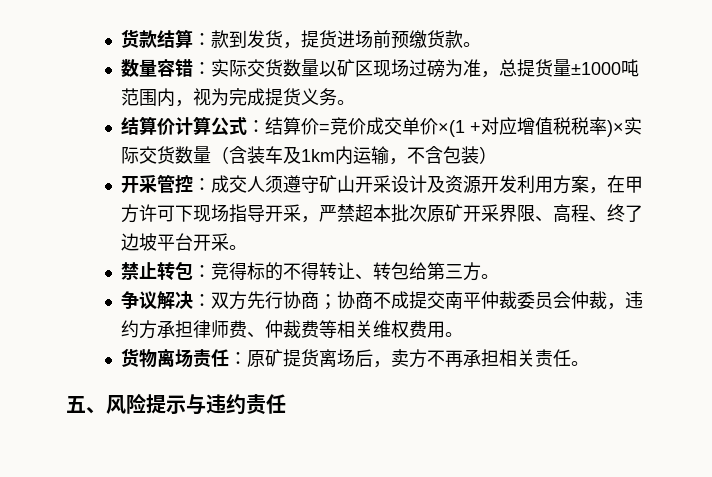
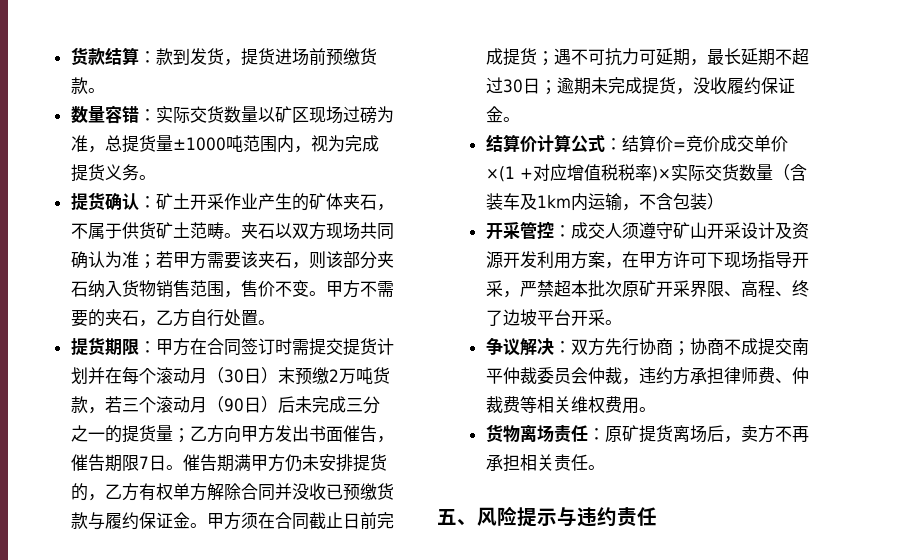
+ 提货确认：矿土开采作业产生的矿体夹石，不属于供货矿土范畴。夹石以双方现场共同确认为准；若甲方需要该夹石，则该部分夹石纳入货物销售范围，售价不变。甲方不需要的夹石，乙方自行处置。
+ 提货期限：甲方在合同签订时需提交提货计划并在每个滚动月（30日）末预缴2万吨货款，若三个滚动月（90日）后未完成三分之一的提货量；乙方向甲方发出书面催告，催告期限7日。催告期满甲方仍未安排提货的，乙方有权单方解除合同并没收已预缴货款与履约保证金。甲方须在合同截止日前完成提货；遇不可抗力可延期，最长延期不超过30日；逾期未完成提货，没收履约保证金。
- 禁止转包：竞得标的不得转让、转包给第三方。

